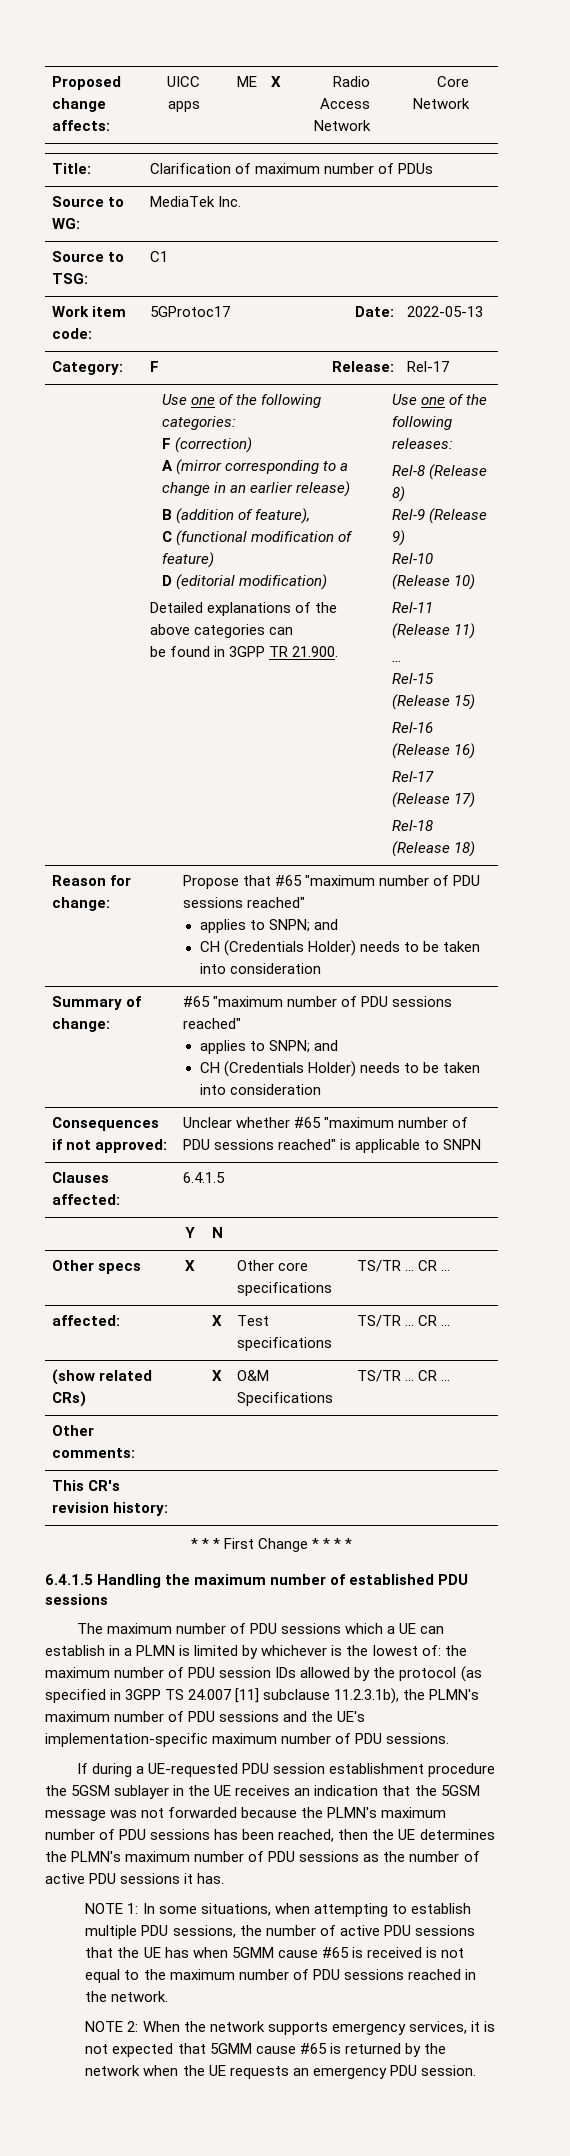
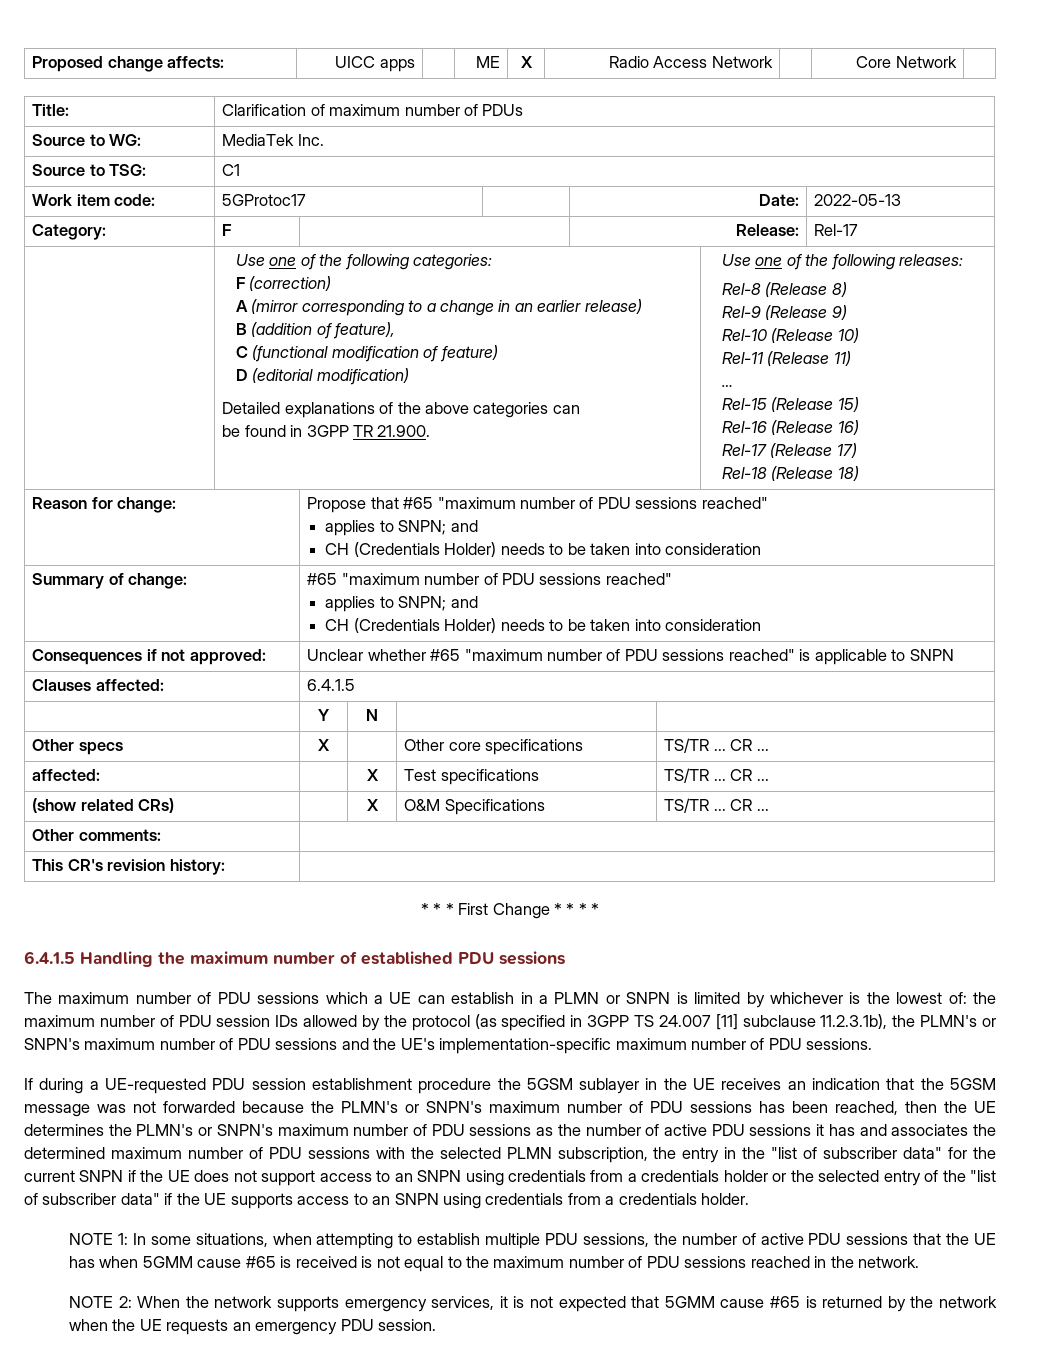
- The maximum number of PDU sessions which a UE can establish in a PLMN is limited by whichever is the lowest of: the maximum number of PDU session IDs allowed by the protocol (as specified in 3GPP TS 24.007 [11] subclause 11.2.3.1b), the PLMN's maximum number of PDU sessions and the UE's implementation-specific maximum number of PDU sessions.
+ The maximum number of PDU sessions which a UE can establish in a PLMN or SNPN is limited by whichever is the lowest of: the maximum number of PDU session IDs allowed by the protocol (as specified in 3GPP TS 24.007 [11] subclause 11.2.3.1b), the PLMN's or SNPN's maximum number of PDU sessions and the UE's implementation-specific maximum number of PDU sessions.
- If during a UE-requested PDU session establishment procedure the 5GSM sublayer in the UE receives an indication that the 5GSM message was not forwarded because the PLMN's maximum number of PDU sessions has been reached, then the UE determines the PLMN's maximum number of PDU sessions as the number of active PDU sessions it has.
+ If during a UE-requested PDU session establishment procedure the 5GSM sublayer in the UE receives an indication that the 5GSM message was not forwarded because the PLMN's or SNPN's maximum number of PDU sessions has been reached, then the UE determines the PLMN's or SNPN's maximum number of PDU sessions as the number of active PDU sessions it has and associates the determined maximum number of PDU sessions with the selected PLMN subscription, the entry in the "list of subscriber data" for the current SNPN if the UE does not support access to an SNPN using credentials from a credentials holder or the selected entry of the "list of subscriber data" if the UE supports access to an SNPN using credentials from a credentials holder.

